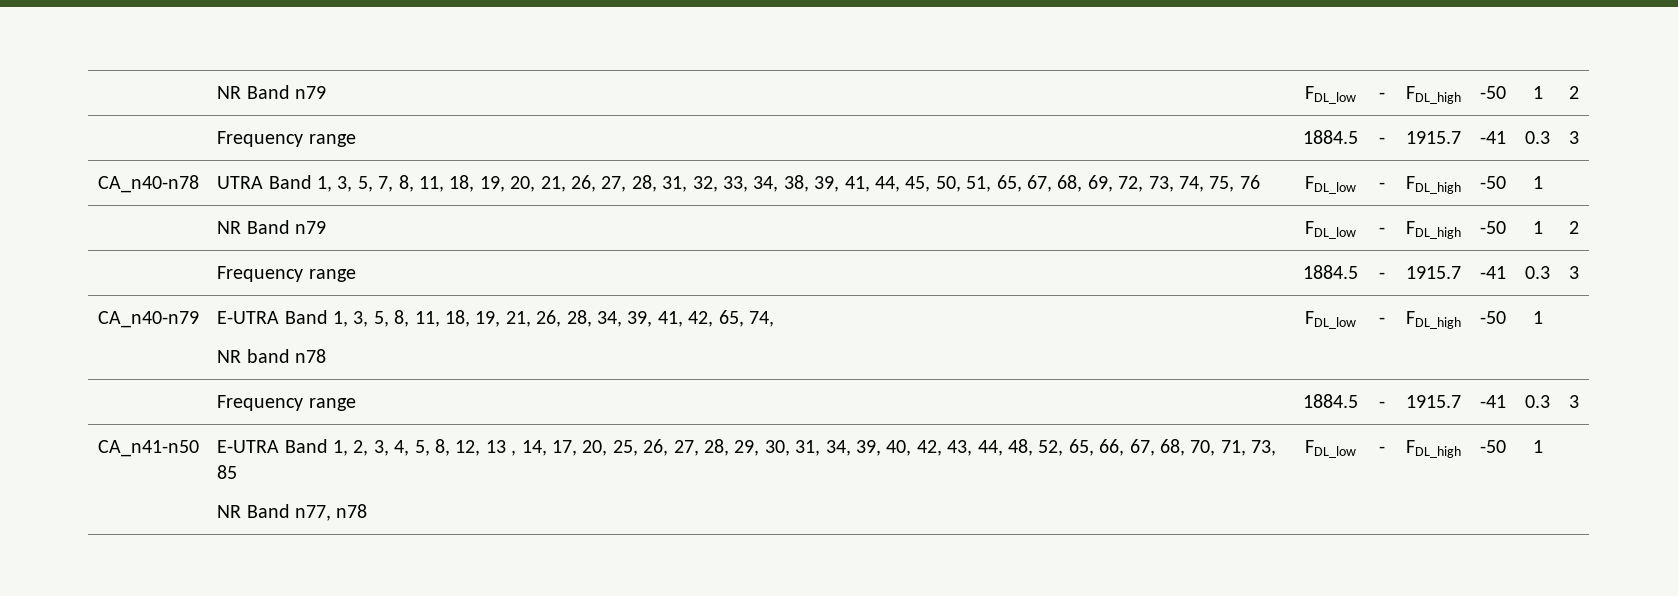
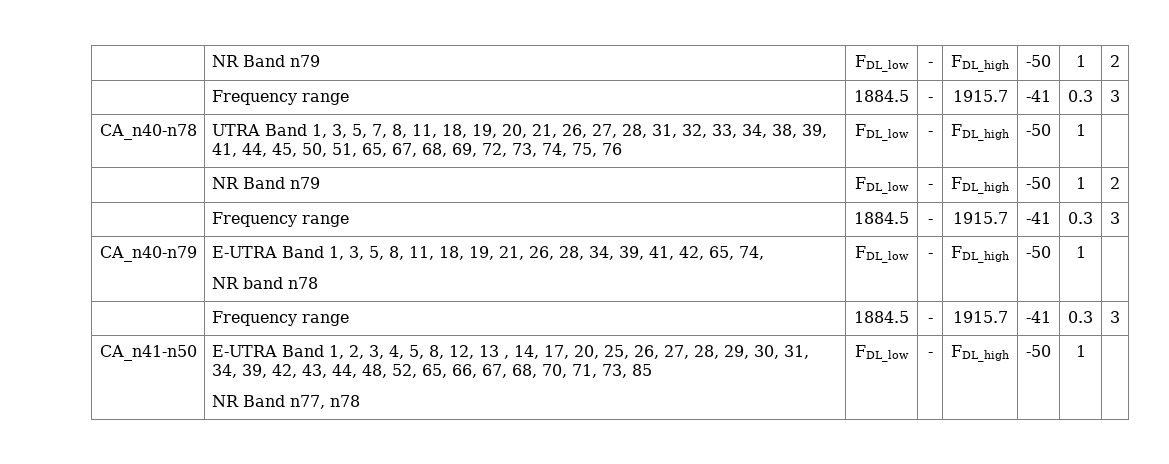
- E-UTRA Band 1, 2, 3, 4, 5, 8, 12, 13 , 14, 17, 20, 25, 26, 27, 28, 29, 30, 31, 34, 39, 40, 42, 43, 44, 48, 52, 65, 66, 67, 68, 70, 71, 73, 85
+ E-UTRA Band 1, 2, 3, 4, 5, 8, 12, 13 , 14, 17, 20, 25, 26, 27, 28, 29, 30, 31, 34, 39, 42, 43, 44, 48, 52, 65, 66, 67, 68, 70, 71, 73, 85

